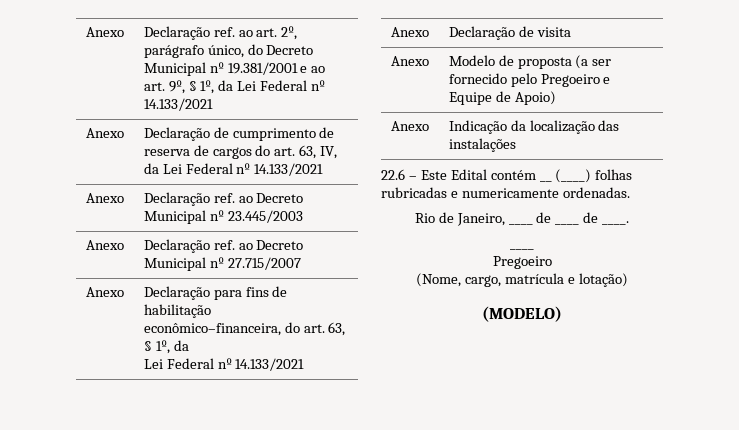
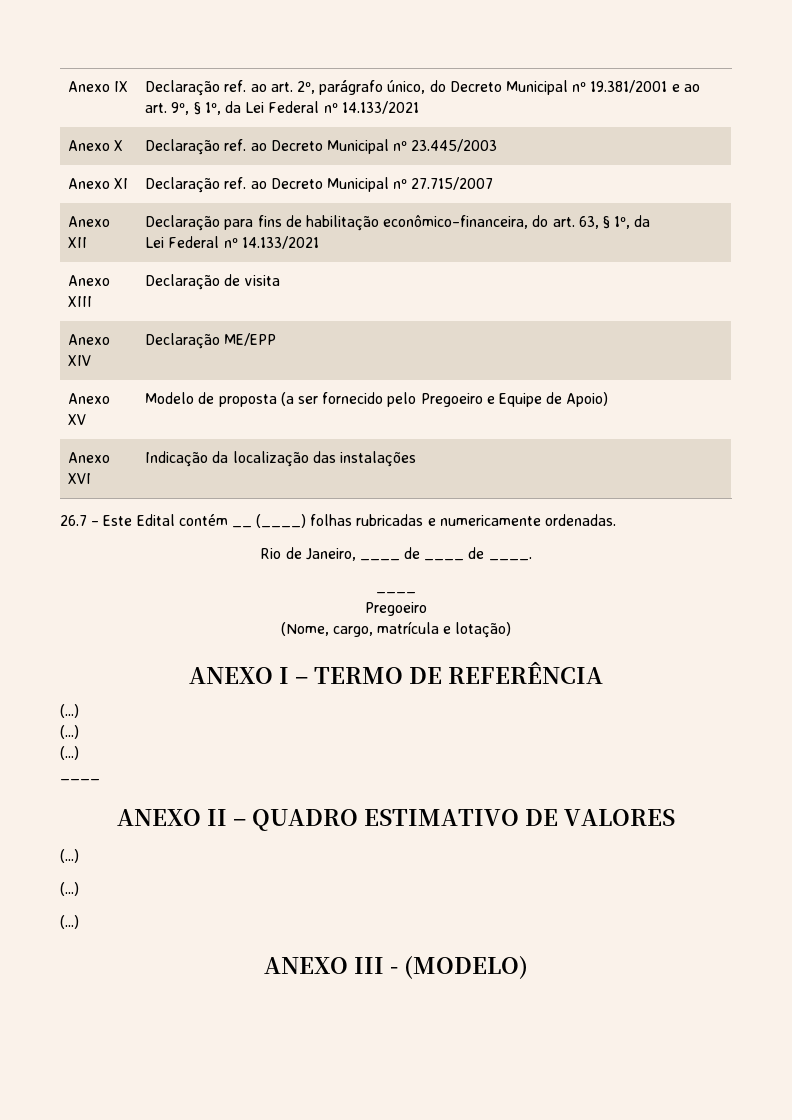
- Anexo | Declaração ref. ao art. 2º, parágrafo único, do Decreto Municipal nº 19.381/2001 e ao art. 9º, § 1º, da Lei Federal nº 14.133/2021
+ Anexo IX | Declaração ref. ao art. 2º, parágrafo único, do Decreto Municipal nº 19.381/2001 e ao art. 9º, § 1º, da Lei Federal nº 14.133/2021
- Anexo | Declaração de cumprimento de reserva de cargos do art. 63, IV, da Lei Federal nº 14.133/2021
- Anexo | Declaração ref. ao Decreto Municipal nº 23.445/2003
+ Anexo X | Declaração ref. ao Decreto Municipal nº 23.445/2003
- Anexo | Declaração ref. ao Decreto Municipal nº 27.715/2007
+ Anexo XI | Declaração ref. ao Decreto Municipal nº 27.715/2007
- Anexo | Declaração para fins de habilitação econômico–financeira, do art. 63, § 1º, da
+ Anexo XII | Declaração para fins de habilitação econômico–financeira, do art. 63, § 1º, da
- Anexo | Declaração de visita
+ Anexo XIII | Declaração de visita
- Anexo | Modelo de proposta (a ser fornecido pelo Pregoeiro e Equipe de Apoio)
+ Anexo XIV | Declaração ME/EPP
+ Anexo XV | Modelo de proposta (a ser fornecido pelo Pregoeiro e Equipe de Apoio)
- Anexo | Indicação da localização das instalações
+ Anexo XVI | Indicação da localização das instalações
- 22.6 – Este Edital contém __ (____) folhas rubricadas e numericamente ordenadas.
+ 26.7 – Este Edital contém __ (____) folhas rubricadas e numericamente ordenadas.
- (MODELO)
+ ANEXO I – TERMO DE REFERÊNCIA
+ (...)
+ (...)
+ (...)
+ ____
+ ANEXO II – QUADRO ESTIMATIVO DE VALORES
+ (...)
+ (...)
+ (...)
+ ANEXO III - (MODELO)

